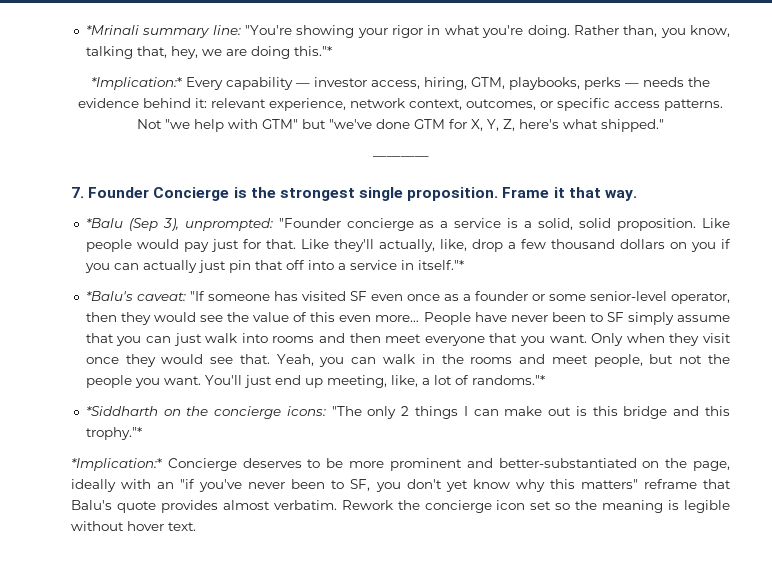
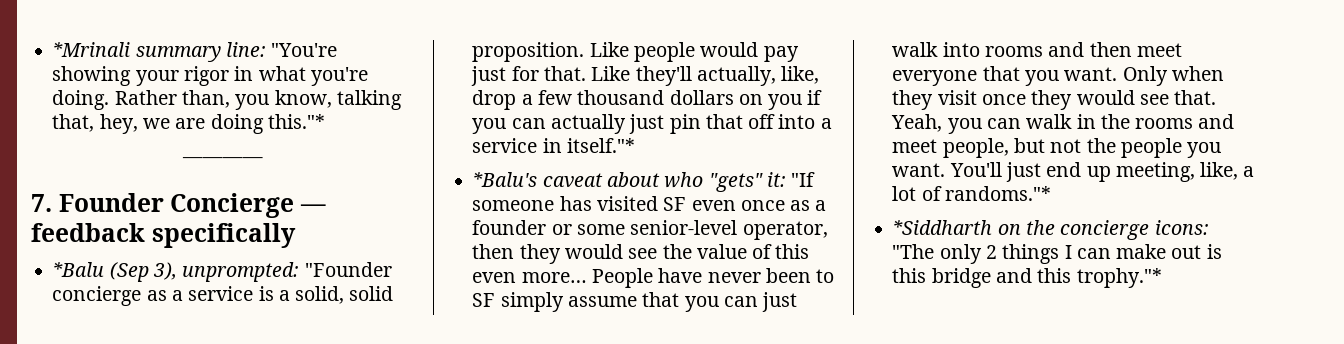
- *Implication:* Every capability — investor access, hiring, GTM, playbooks, perks — needs the evidence behind it: relevant experience, network context, outcomes, or specific access patterns. Not "we help with GTM" but "we've done GTM for X, Y, Z, here's what shipped."
  ――――
- 7. Founder Concierge is the strongest single proposition. Frame it that way.
+ 7. Founder Concierge — feedback specifically
- *Balu's caveat: "If someone has visited SF even once as a founder or some senior-level operator, then they would see the value of this even more…
+ *Balu's caveat about who "gets" it: "If someone has visited SF even once as a founder or some senior-level operator, then they would see the value of this even more…
- *Implication:* Concierge deserves to be more prominent and better-substantiated on the page, ideally with an "if you've never been to SF, you don't yet know why this matters" reframe that Balu's quote provides almost verbatim. Rework the concierge icon set so the meaning is legible without hover text.

